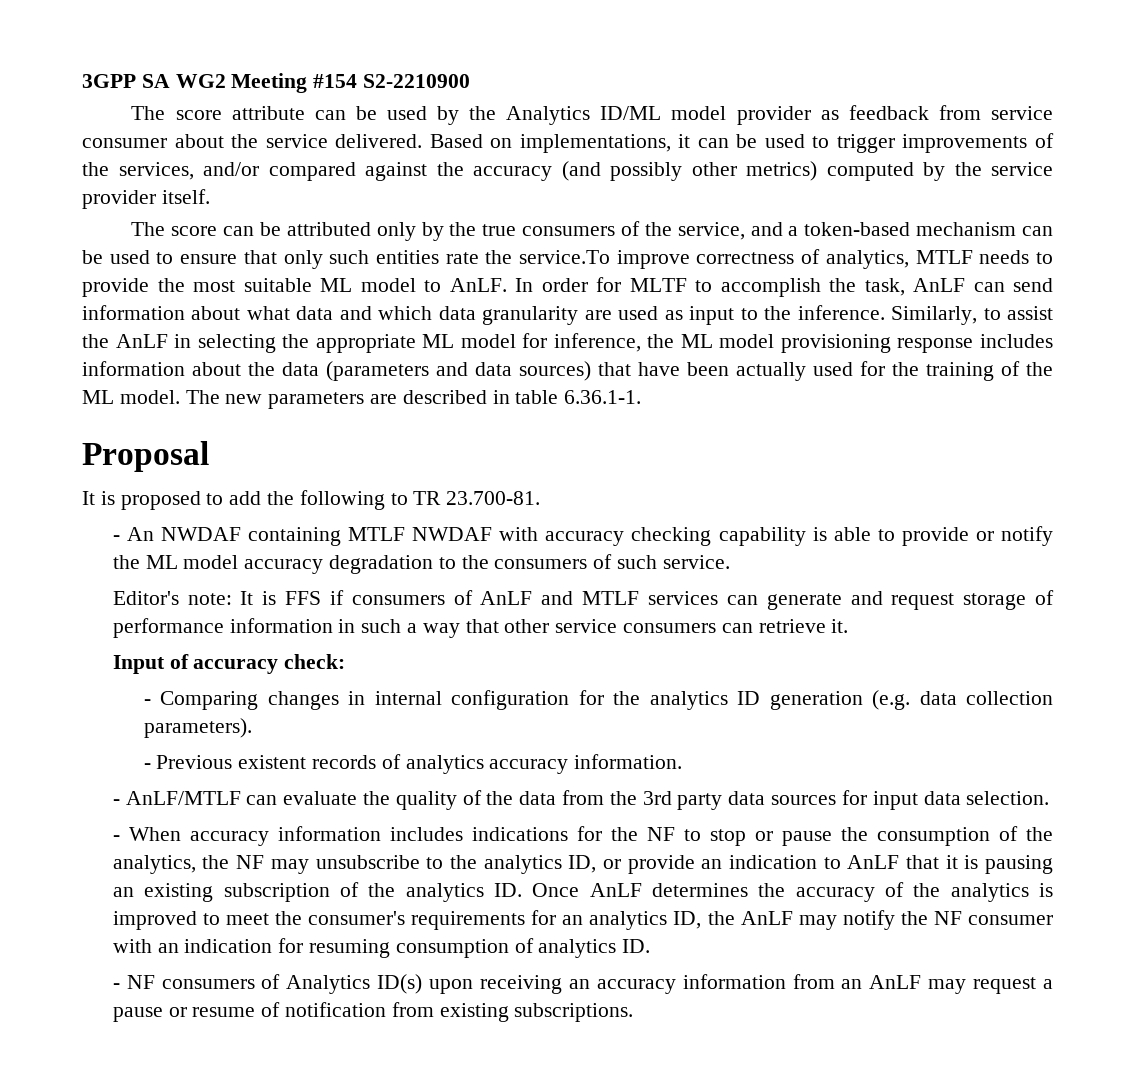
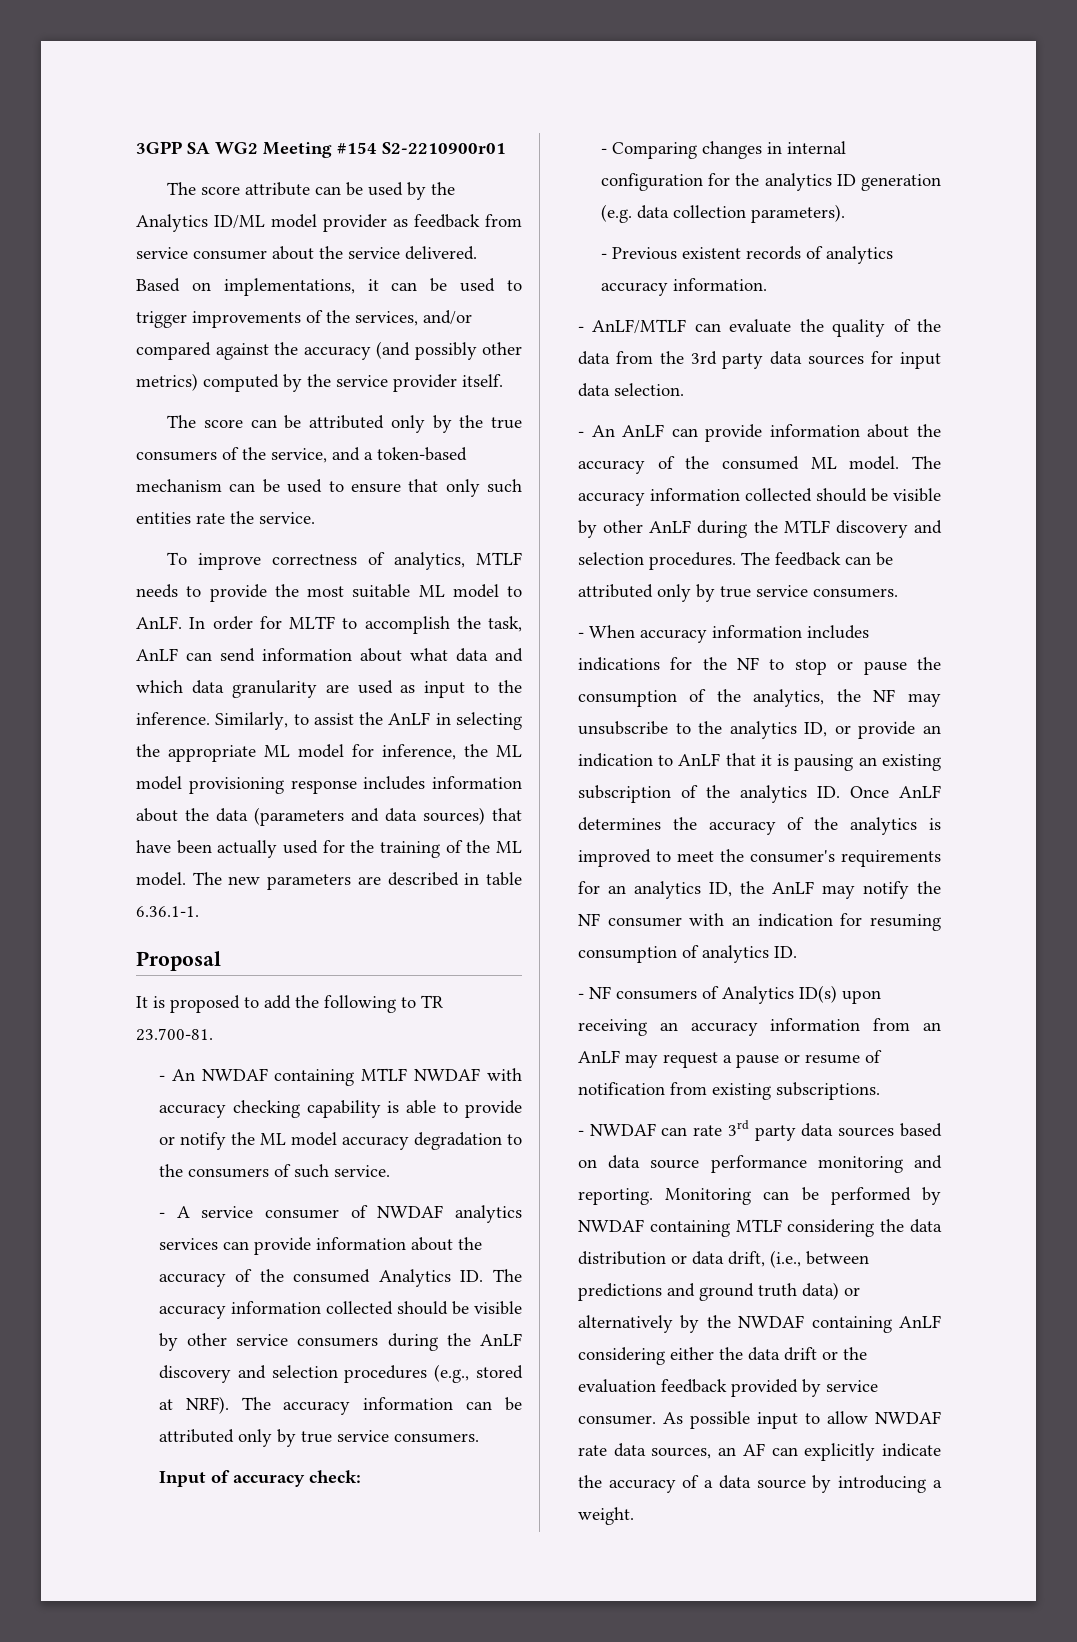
- 3GPP SA WG2 Meeting #154 S2-2210900
+ 3GPP SA WG2 Meeting #154 S2-2210900r01
- The score can be attributed only by the true consumers of the service, and a token-based mechanism can be used to ensure that only such entities rate the service.To improve correctness of analytics, MTLF needs to provide the most suitable ML model to AnLF.
+ The score can be attributed only by the true consumers of the service, and a token-based mechanism can be used to ensure that only such entities rate the service.
+ To improve correctness of analytics, MTLF needs to provide the most suitable ML model to AnLF.
- Editor's note: It is FFS if consumers of AnLF and MTLF services can generate and request storage of performance information in such a way that other service consumers can retrieve it.
+ - A service consumer of NWDAF analytics services can provide information about the accuracy of the consumed Analytics ID. The accuracy information collected should be visible by other service consumers during the AnLF discovery and selection procedures (e.g., stored at NRF). The accuracy information can be attributed only by true service consumers.
+ - An AnLF can provide information about the accuracy of the consumed ML model. The accuracy information collected should be visible by other AnLF during the MTLF discovery and selection procedures. The feedback can be attributed only by true service consumers.
+ - NWDAF can rate 3rd party data sources based on data source performance monitoring and reporting. Monitoring can be performed by NWDAF containing MTLF considering the data distribution or data drift, (i.e., between predictions and ground truth data) or alternatively by the NWDAF containing AnLF considering either the data drift or the evaluation feedback provided by service consumer. As possible input to allow NWDAF rate data sources, an AF can explicitly indicate the accuracy of a data source by introducing a weight.

